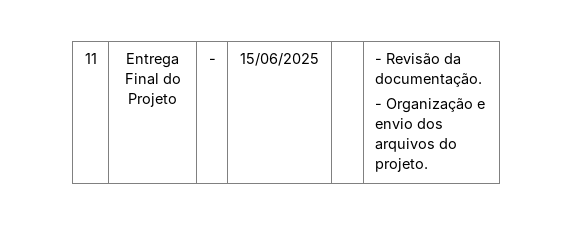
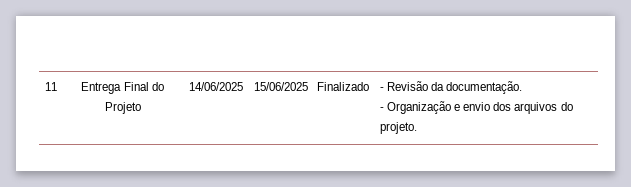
- 11 | Entrega Final do Projeto | - | 15/06/2025 | | - Revisão da documentação.
+ 11 | Entrega Final do Projeto | 14/06/2025 | 15/06/2025 | Finalizado | - Revisão da documentação.

